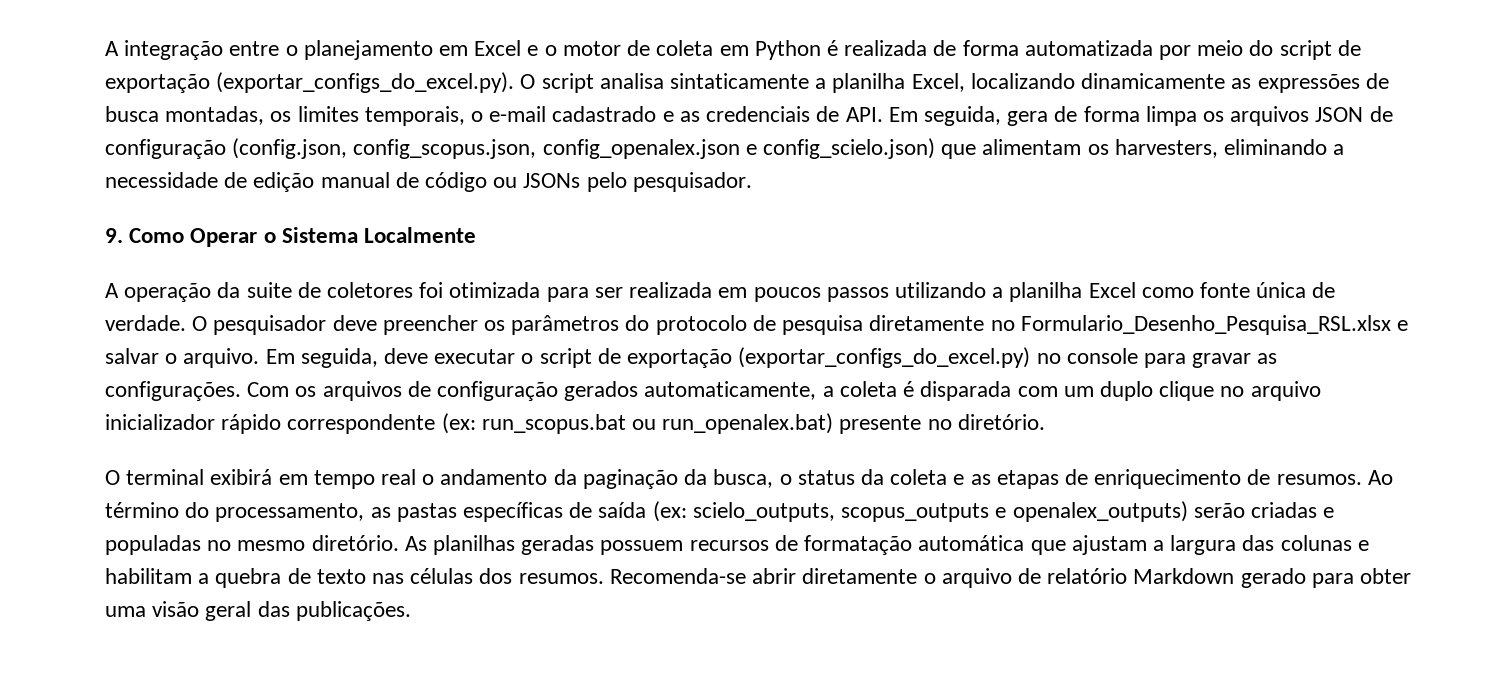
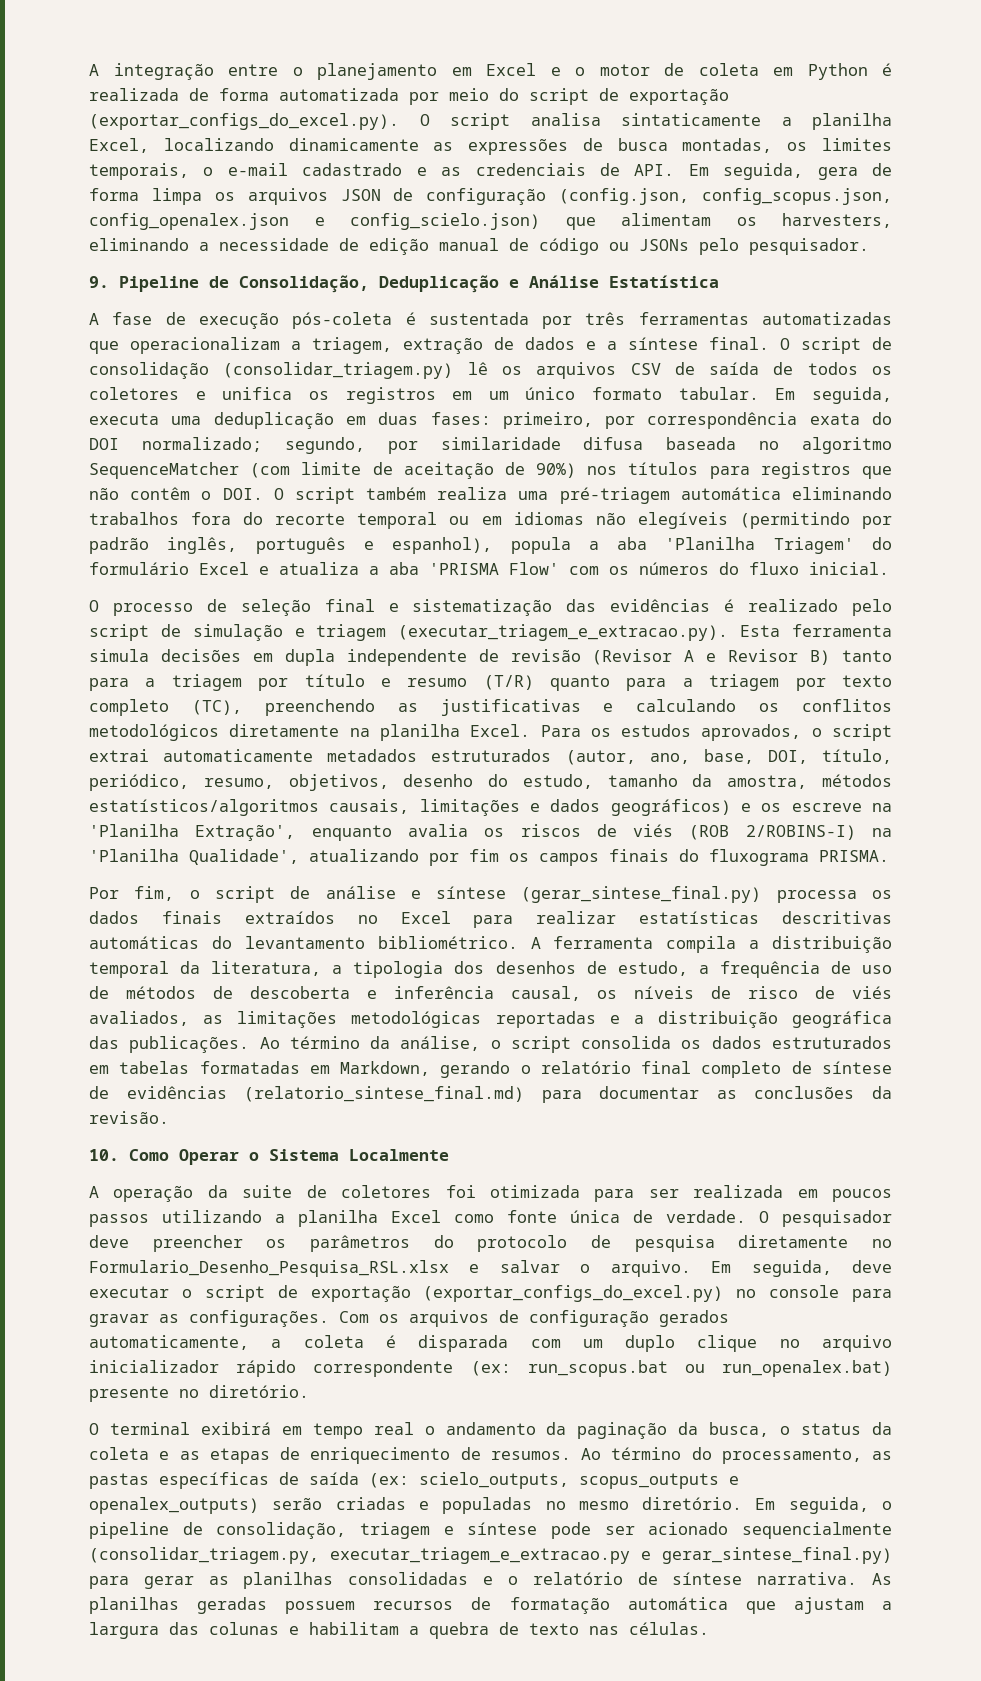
- 9. Como Operar o Sistema Localmente
+ 9. Pipeline de Consolidação, Deduplicação e Análise Estatística
+ A fase de execução pós-coleta é sustentada por três ferramentas automatizadas que operacionalizam a triagem, extração de dados e a síntese final. O script de consolidação (consolidar_triagem.py) lê os arquivos CSV de saída de todos os coletores e unifica os registros em um único formato tabular. Em seguida, executa uma deduplicação em duas fases: primeiro, por correspondência exata do DOI normalizado; segundo, por similaridade difusa baseada no algoritmo SequenceMatcher (com limite de aceitação de 90%) nos títulos para registros que não contêm o DOI. O script também realiza uma pré-triagem automática eliminando trabalhos fora do recorte temporal ou em idiomas não elegíveis (permitindo por padrão inglês, português e espanhol), popula a aba 'Planilha Triagem' do formulário Excel e atualiza a aba 'PRISMA Flow' com os números do fluxo inicial.
+ O processo de seleção final e sistematização das evidências é realizado pelo script de simulação e triagem (executar_triagem_e_extracao.py). Esta ferramenta simula decisões em dupla independente de revisão (Revisor A e Revisor B) tanto para a triagem por título e resumo (T/R) quanto para a triagem por texto completo (TC), preenchendo as justificativas e calculando os conflitos metodológicos diretamente na planilha Excel. Para os estudos aprovados, o script extrai automaticamente metadados estruturados (autor, ano, base, DOI, título, periódico, resumo, objetivos, desenho do estudo, tamanho da amostra, métodos estatísticos/algoritmos causais, limitações e dados geográficos) e os escreve na 'Planilha Extração', enquanto avalia os riscos de viés (ROB 2/ROBINS-I) na 'Planilha Qualidade', atualizando por fim os campos finais do fluxograma PRISMA.
+ Por fim, o script de análise e síntese (gerar_sintese_final.py) processa os dados finais extraídos no Excel para realizar estatísticas descritivas automáticas do levantamento bibliométrico. A ferramenta compila a distribuição temporal da literatura, a tipologia dos desenhos de estudo, a frequência de uso de métodos de descoberta e inferência causal, os níveis de risco de viés avaliados, as limitações metodológicas reportadas e a distribuição geográfica das publicações. Ao término da análise, o script consolida os dados estruturados em tabelas formatadas em Markdown, gerando o relatório final completo de síntese de evidências (relatorio_sintese_final.md) para documentar as conclusões da revisão.
+ 10. Como Operar o Sistema Localmente
+ Em seguida, o pipeline de consolidação, triagem e síntese pode ser acionado sequencialmente (consolidar_triagem.py, executar_triagem_e_extracao.py e gerar_sintese_final.py) para gerar as planilhas consolidadas e o relatório de síntese narrativa.
- As planilhas geradas possuem recursos de formatação automática que ajustam a largura das colunas e habilitam a quebra de texto nas células dos resumos. Recomenda-se abrir diretamente o arquivo de relatório Markdown gerado para obter uma visão geral das publicações.
+ As planilhas geradas possuem recursos de formatação automática que ajustam a largura das colunas e habilitam a quebra de texto nas células.

